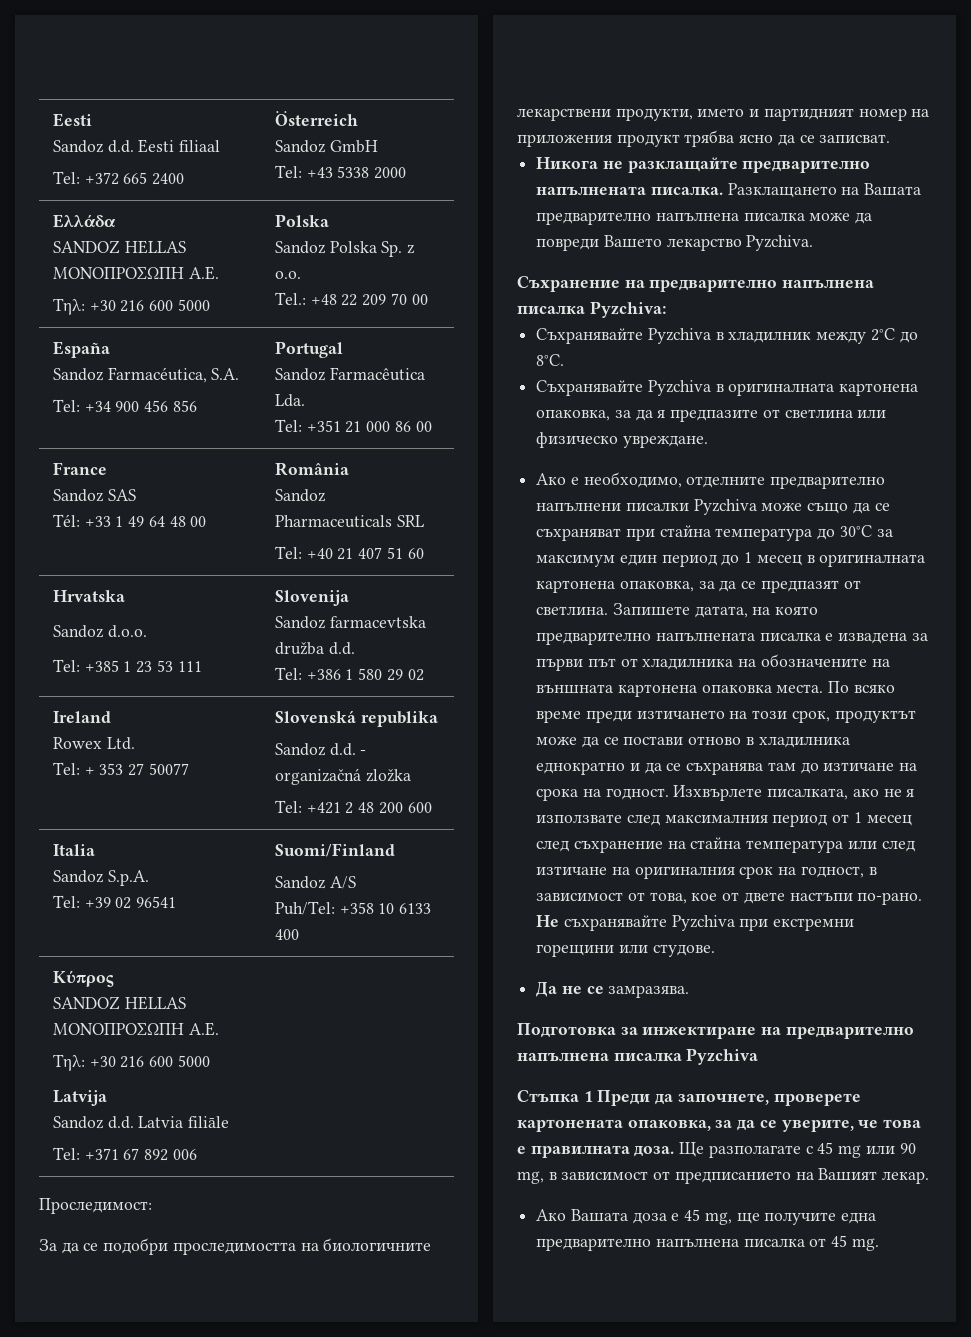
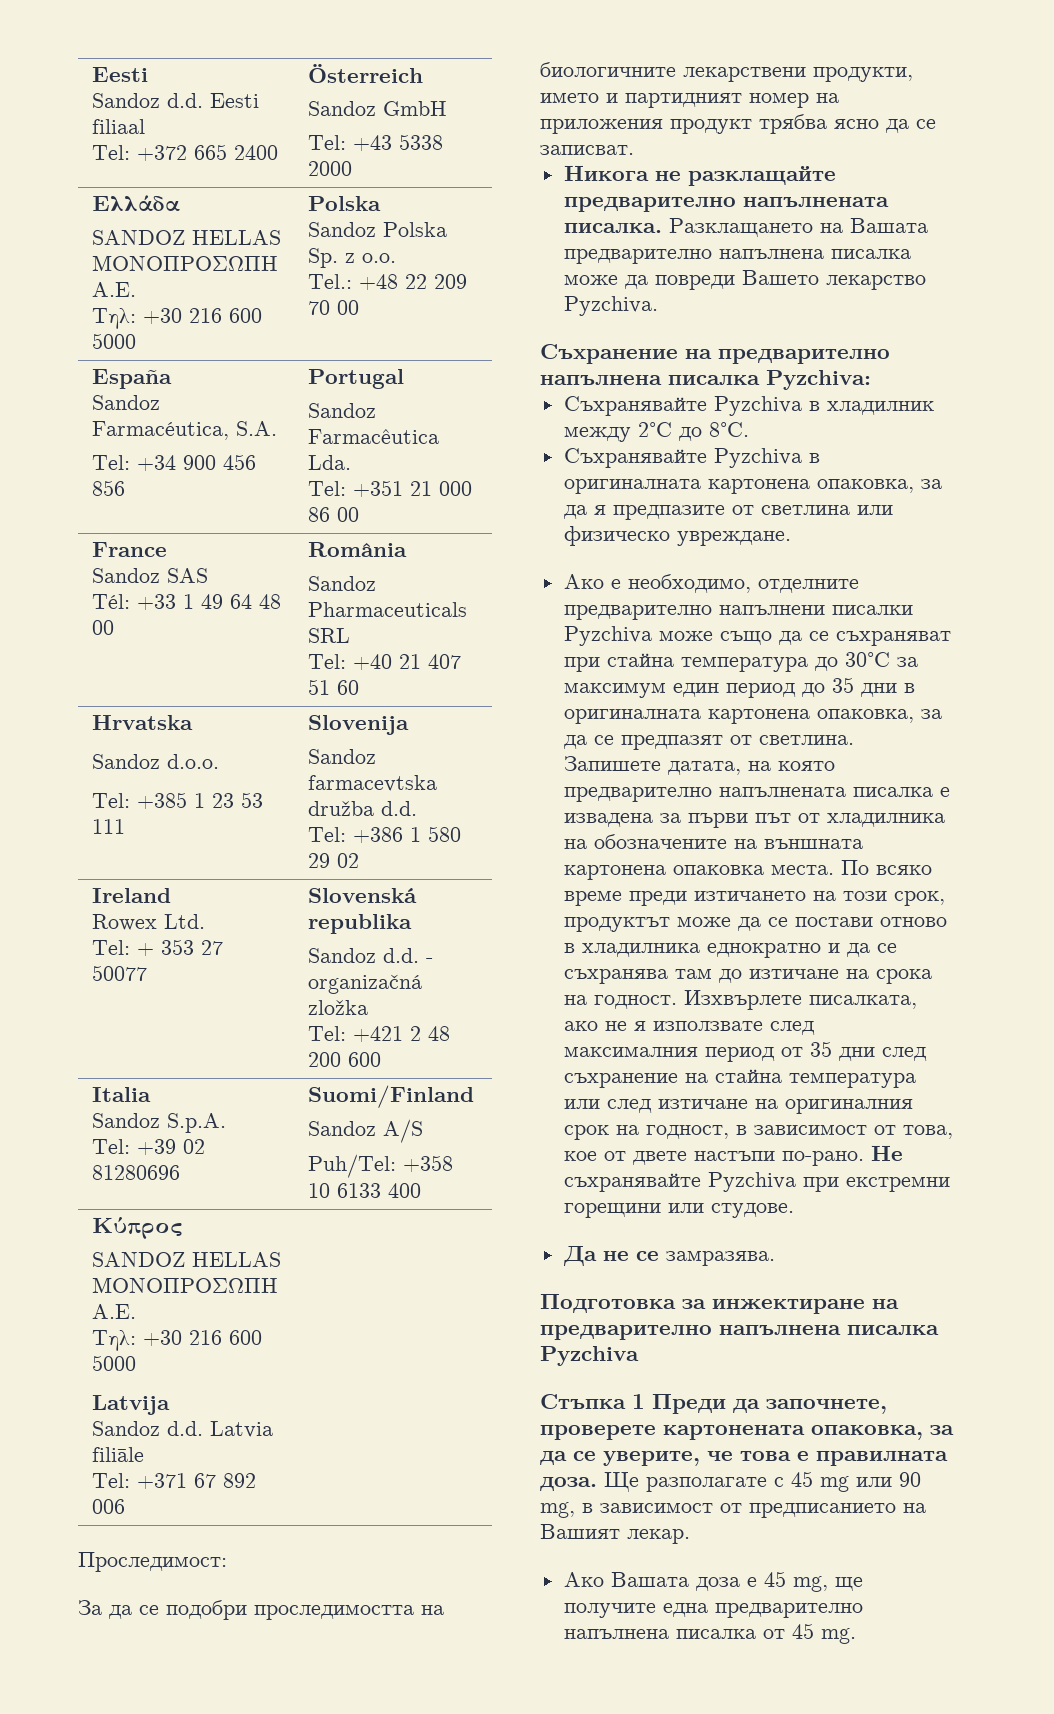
  Italia
  Sandoz S.p.A.
- Tel: +39 02 96541 | Suomi/Finland
+ Tel: +39 02 81280696 | Suomi/Finland
- Ако е необходимо, отделните предварително напълнени писалки Pyzchiva може също да се съхраняват при стайна температура до 30°C за максимум един период до 1 месец в оригиналната картонена опаковка, за да се предпазят от светлина.
+ Ако е необходимо, отделните предварително напълнени писалки Pyzchiva може също да се съхраняват при стайна температура до 30°C за максимум един период до 35 дни в оригиналната картонена опаковка, за да се предпазят от светлина.
- Изхвърлете писалката, ако не я използвате след максималния период от 1 месец след съхранение на стайна температура или след изтичане на оригиналния срок на годност, в зависимост от това, кое от двете настъпи по-рано.
+ Изхвърлете писалката, ако не я използвате след максималния период от 35 дни след съхранение на стайна температура или след изтичане на оригиналния срок на годност, в зависимост от това, кое от двете настъпи по-рано.

